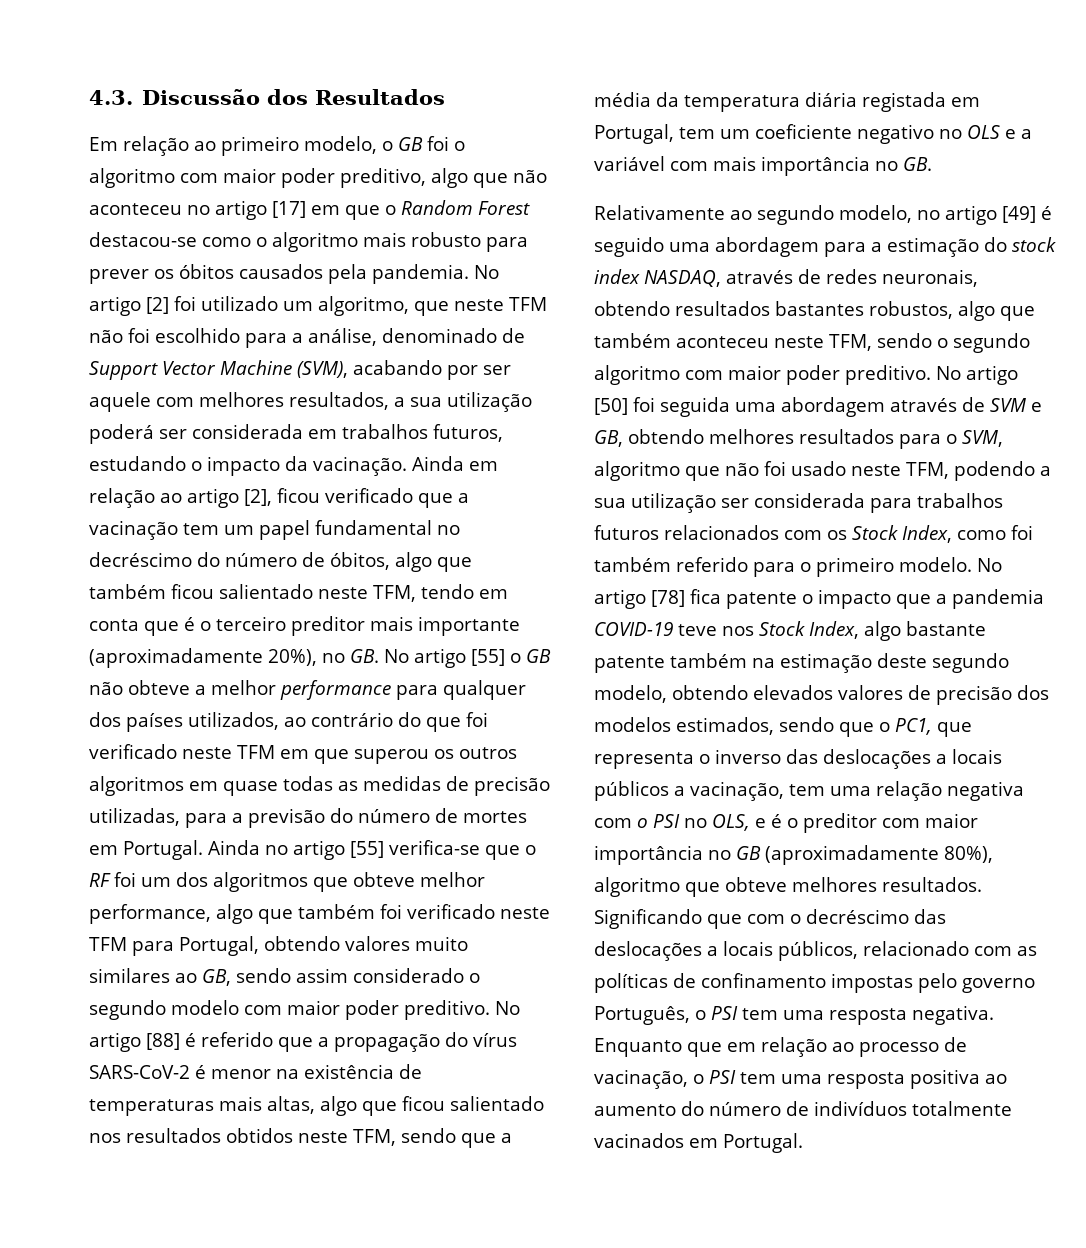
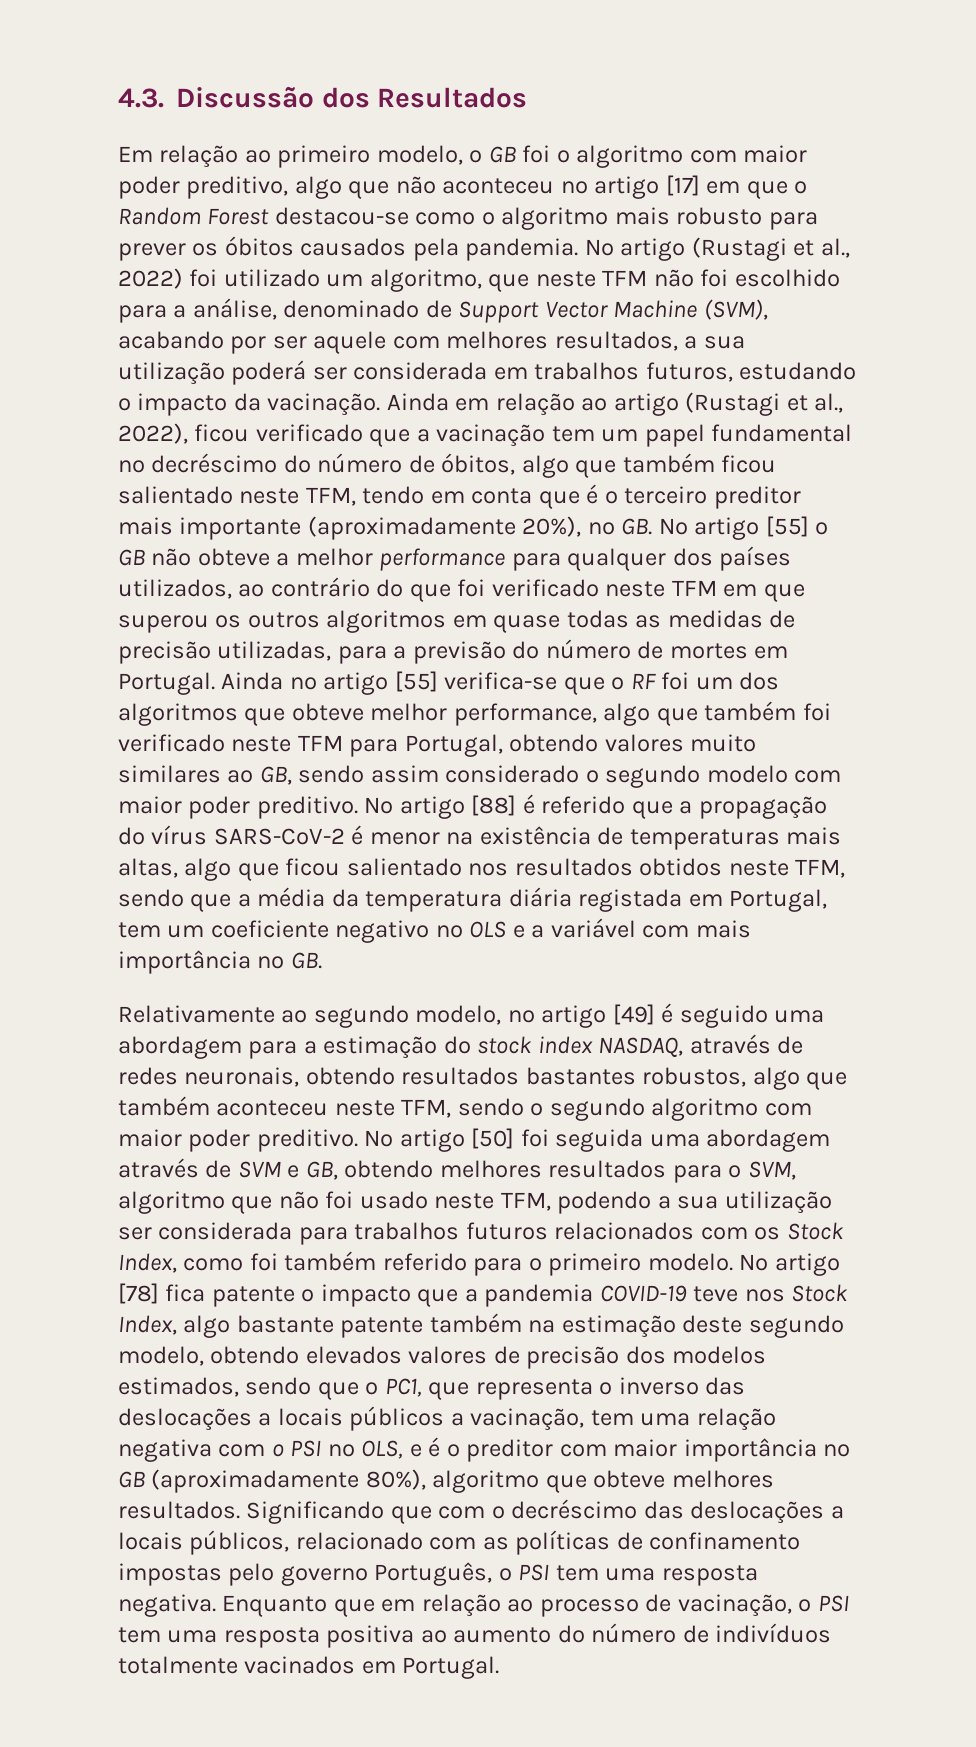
- No artigo [2] foi utilizado um algoritmo, que neste TFM não foi escolhido para a análise, denominado de Support Vector Machine (SVM), acabando por ser aquele com melhores resultados, a sua utilização poderá ser considerada em trabalhos futuros, estudando o impacto da vacinação.
+ No artigo (Rustagi et al., 2022) foi utilizado um algoritmo, que neste TFM não foi escolhido para a análise, denominado de Support Vector Machine (SVM), acabando por ser aquele com melhores resultados, a sua utilização poderá ser considerada em trabalhos futuros, estudando o impacto da vacinação.
- Ainda em relação ao artigo [2], ficou verificado que a vacinação tem um papel fundamental no decréscimo do número de óbitos, algo que também ficou salientado neste TFM, tendo em conta que é o terceiro preditor mais importante (aproximadamente 20%), no GB. No artigo [55] o GB não obteve a melhor performance para qualquer dos países utilizados, ao contrário do que foi verificado neste TFM em que superou os outros algoritmos em quase todas as medidas de precisão utilizadas, para a previsão do número de mortes em Portugal.
+ Ainda em relação ao artigo (Rustagi et al., 2022), ficou verificado que a vacinação tem um papel fundamental no decréscimo do número de óbitos, algo que também ficou salientado neste TFM, tendo em conta que é o terceiro preditor mais importante (aproximadamente 20%), no GB. No artigo [55] o GB não obteve a melhor performance para qualquer dos países utilizados, ao contrário do que foi verificado neste TFM em que superou os outros algoritmos em quase todas as medidas de precisão utilizadas, para a previsão do número de mortes em Portugal.

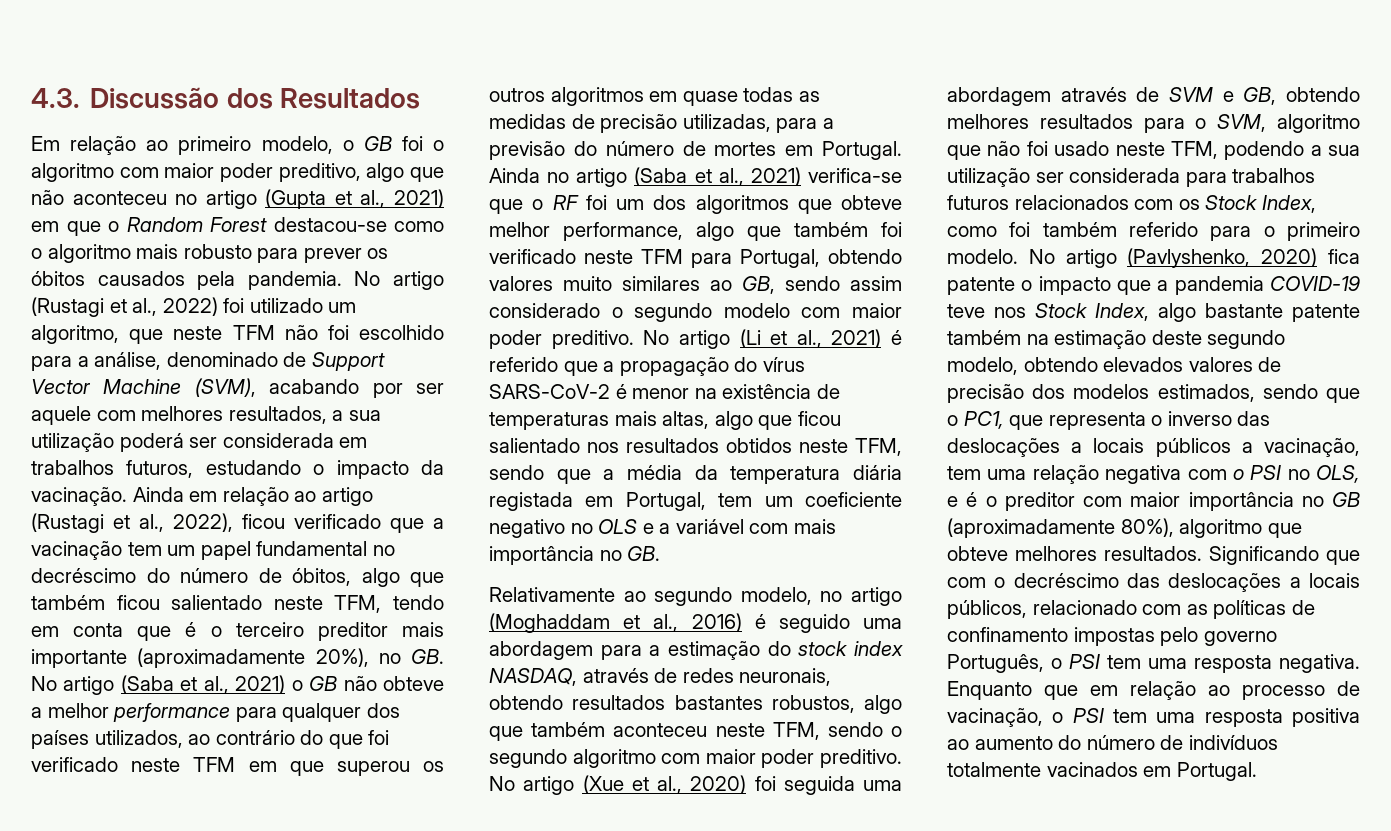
- Em relação ao primeiro modelo, o GB foi o algoritmo com maior poder preditivo, algo que não aconteceu no artigo [17] em que o Random Forest destacou-se como o algoritmo mais robusto para prever os óbitos causados pela pandemia.
+ Em relação ao primeiro modelo, o GB foi o algoritmo com maior poder preditivo, algo que não aconteceu no artigo (Gupta et al., 2021) em que o Random Forest destacou-se como o algoritmo mais robusto para prever os óbitos causados pela pandemia.
- Ainda em relação ao artigo (Rustagi et al., 2022), ficou verificado que a vacinação tem um papel fundamental no decréscimo do número de óbitos, algo que também ficou salientado neste TFM, tendo em conta que é o terceiro preditor mais importante (aproximadamente 20%), no GB. No artigo [55] o GB não obteve a melhor performance para qualquer dos países utilizados, ao contrário do que foi verificado neste TFM em que superou os outros algoritmos em quase todas as medidas de precisão utilizadas, para a previsão do número de mortes em Portugal.
+ Ainda em relação ao artigo (Rustagi et al., 2022), ficou verificado que a vacinação tem um papel fundamental no decréscimo do número de óbitos, algo que também ficou salientado neste TFM, tendo em conta que é o terceiro preditor mais importante (aproximadamente 20%), no GB. No artigo (Saba et al., 2021) o GB não obteve a melhor performance para qualquer dos países utilizados, ao contrário do que foi verificado neste TFM em que superou os outros algoritmos em quase todas as medidas de precisão utilizadas, para a previsão do número de mortes em Portugal.
- Ainda no artigo [55] verifica-se que o RF foi um dos algoritmos que obteve melhor performance, algo que também foi verificado neste TFM para Portugal, obtendo valores muito similares ao GB, sendo assim considerado o segundo modelo com maior poder preditivo.
+ Ainda no artigo (Saba et al., 2021) verifica-se que o RF foi um dos algoritmos que obteve melhor performance, algo que também foi verificado neste TFM para Portugal, obtendo valores muito similares ao GB, sendo assim considerado o segundo modelo com maior poder preditivo.
- No artigo [88] é referido que a propagação do vírus SARS-CoV-2 é menor na existência de temperaturas mais altas, algo que ficou salientado nos resultados obtidos neste TFM, sendo que a média da temperatura diária registada em Portugal, tem um coeficiente negativo no OLS e a variável com mais importância no GB.
+ No artigo (Li et al., 2021) é referido que a propagação do vírus SARS-CoV-2 é menor na existência de temperaturas mais altas, algo que ficou salientado nos resultados obtidos neste TFM, sendo que a média da temperatura diária registada em Portugal, tem um coeficiente negativo no OLS e a variável com mais importância no GB.
- Relativamente ao segundo modelo, no artigo [49] é seguido uma abordagem para a estimação do stock index NASDAQ, através de redes neuronais, obtendo resultados bastantes robustos, algo que também aconteceu neste TFM, sendo o segundo algoritmo com maior poder preditivo.
+ Relativamente ao segundo modelo, no artigo (Moghaddam et al., 2016) é seguido uma abordagem para a estimação do stock index NASDAQ, através de redes neuronais, obtendo resultados bastantes robustos, algo que também aconteceu neste TFM, sendo o segundo algoritmo com maior poder preditivo.
- No artigo [50] foi seguida uma abordagem através de SVM e GB, obtendo melhores resultados para o SVM, algoritmo que não foi usado neste TFM, podendo a sua utilização ser considerada para trabalhos futuros relacionados com os Stock Index, como foi também referido para o primeiro modelo.
+ No artigo (Xue et al., 2020) foi seguida uma abordagem através de SVM e GB, obtendo melhores resultados para o SVM, algoritmo que não foi usado neste TFM, podendo a sua utilização ser considerada para trabalhos futuros relacionados com os Stock Index, como foi também referido para o primeiro modelo.
- No artigo [78] fica patente o impacto que a pandemia COVID-19 teve nos Stock Index, algo bastante patente também na estimação deste segundo modelo, obtendo elevados valores de precisão dos modelos estimados, sendo que o PC1, que representa o inverso das deslocações a locais públicos a vacinação, tem uma relação negativa com o PSI no OLS, e é o preditor com maior importância no GB (aproximadamente 80%), algoritmo que obteve melhores resultados.
+ No artigo (Pavlyshenko, 2020) fica patente o impacto que a pandemia COVID-19 teve nos Stock Index, algo bastante patente também na estimação deste segundo modelo, obtendo elevados valores de precisão dos modelos estimados, sendo que o PC1, que representa o inverso das deslocações a locais públicos a vacinação, tem uma relação negativa com o PSI no OLS, e é o preditor com maior importância no GB (aproximadamente 80%), algoritmo que obteve melhores resultados.

